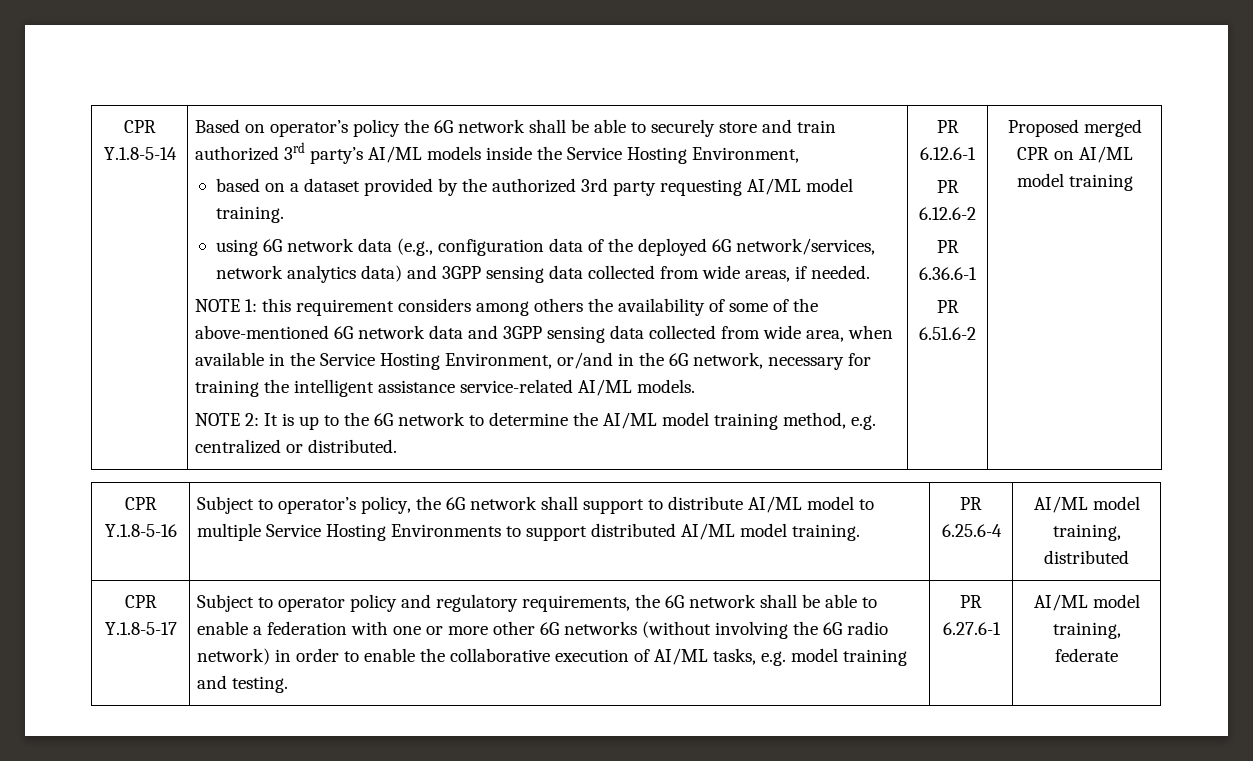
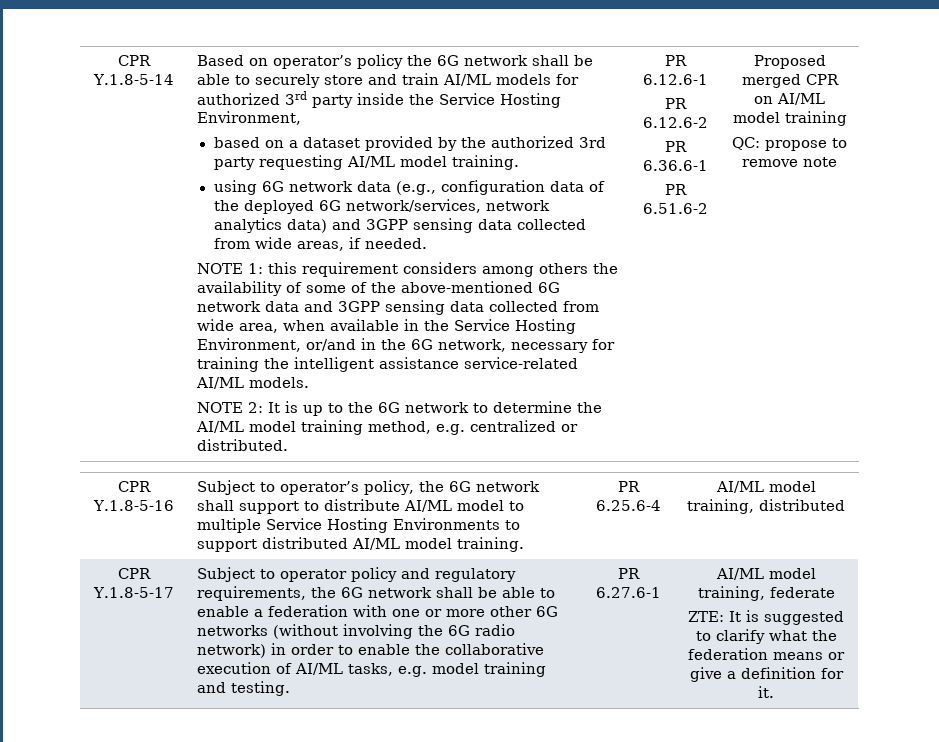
- Based on operator’s policy the 6G network shall be able to securely store and train authorized 3rd party’s AI/ML models inside the Service Hosting Environment,
+ Based on operator’s policy the 6G network shall be able to securely store and train AI/ML models for authorized 3rd party inside the Service Hosting Environment,
+ QC: propose to remove note
+ ZTE: It is suggested to clarify what the federation means or give a definition for it.

